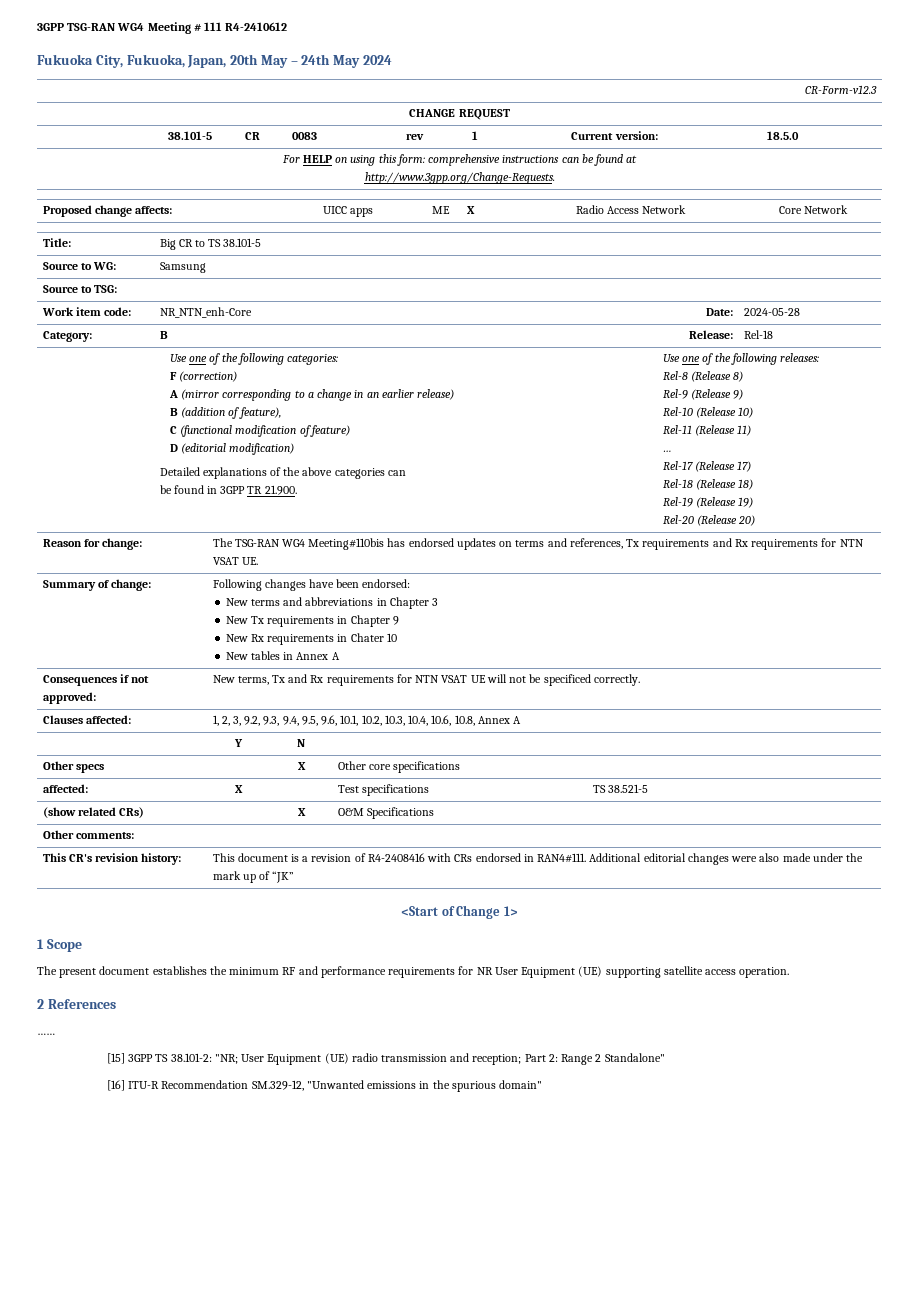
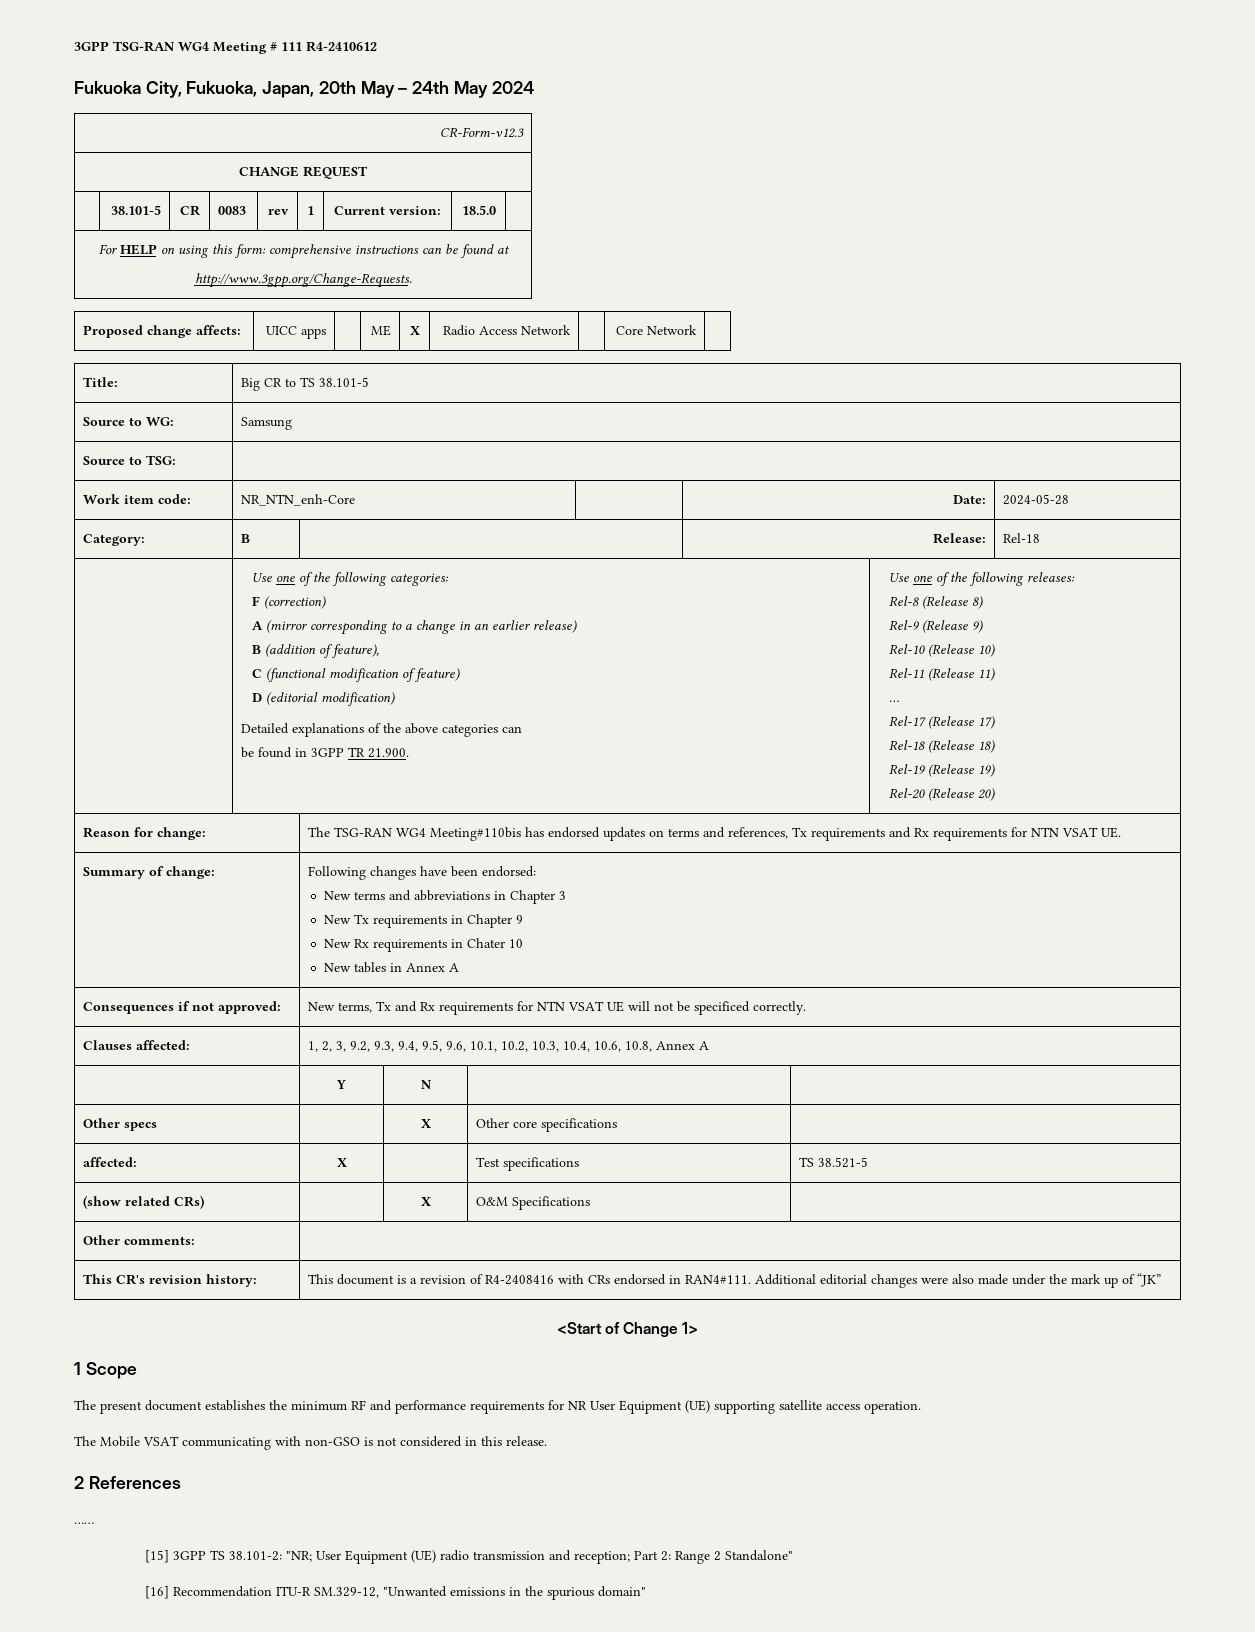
+ The Mobile VSAT communicating with non-GSO is not considered in this release.
- [16] ITU-R Recommendation SM.329-12, "Unwanted emissions in the spurious domain"
+ [16] Recommendation ITU-R SM.329-12, "Unwanted emissions in the spurious domain"

